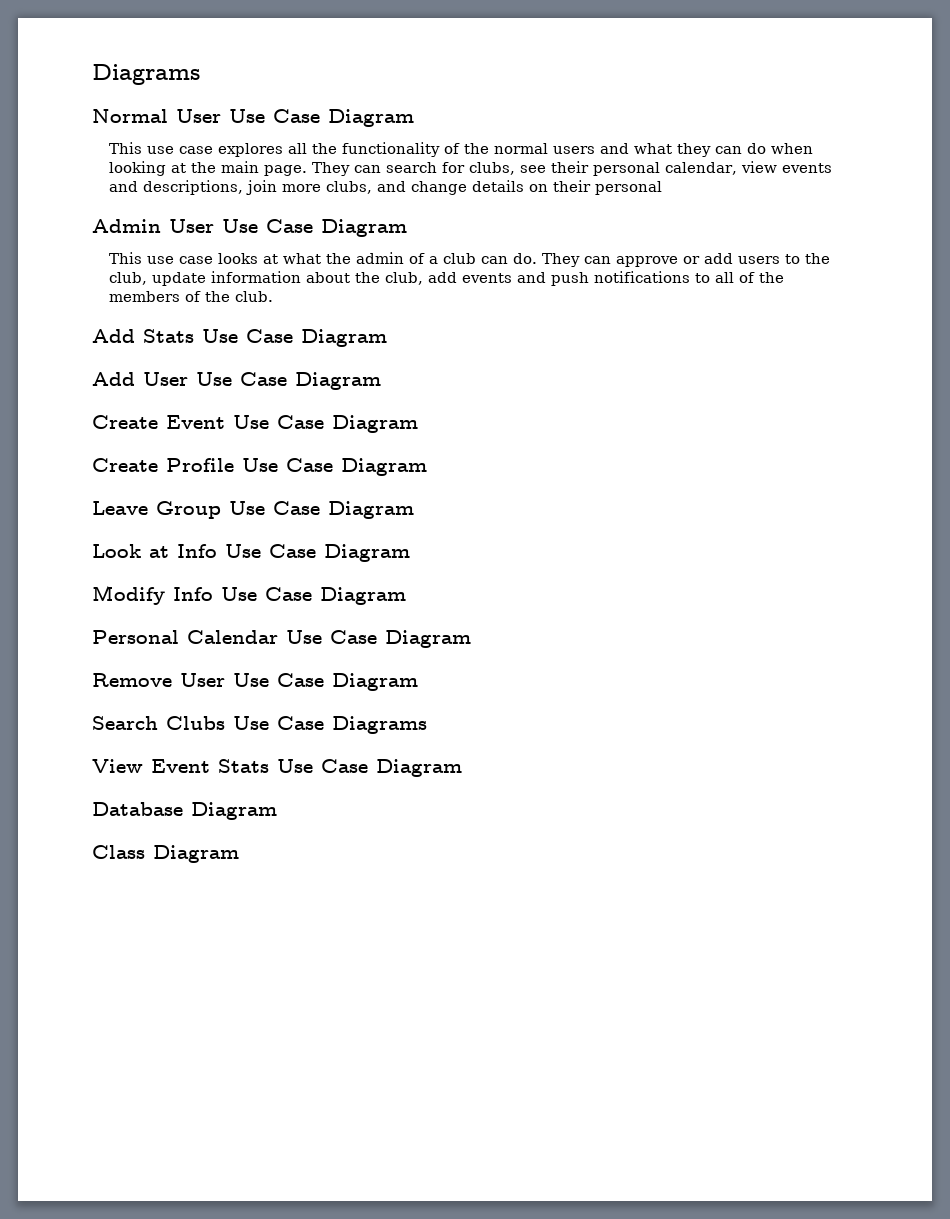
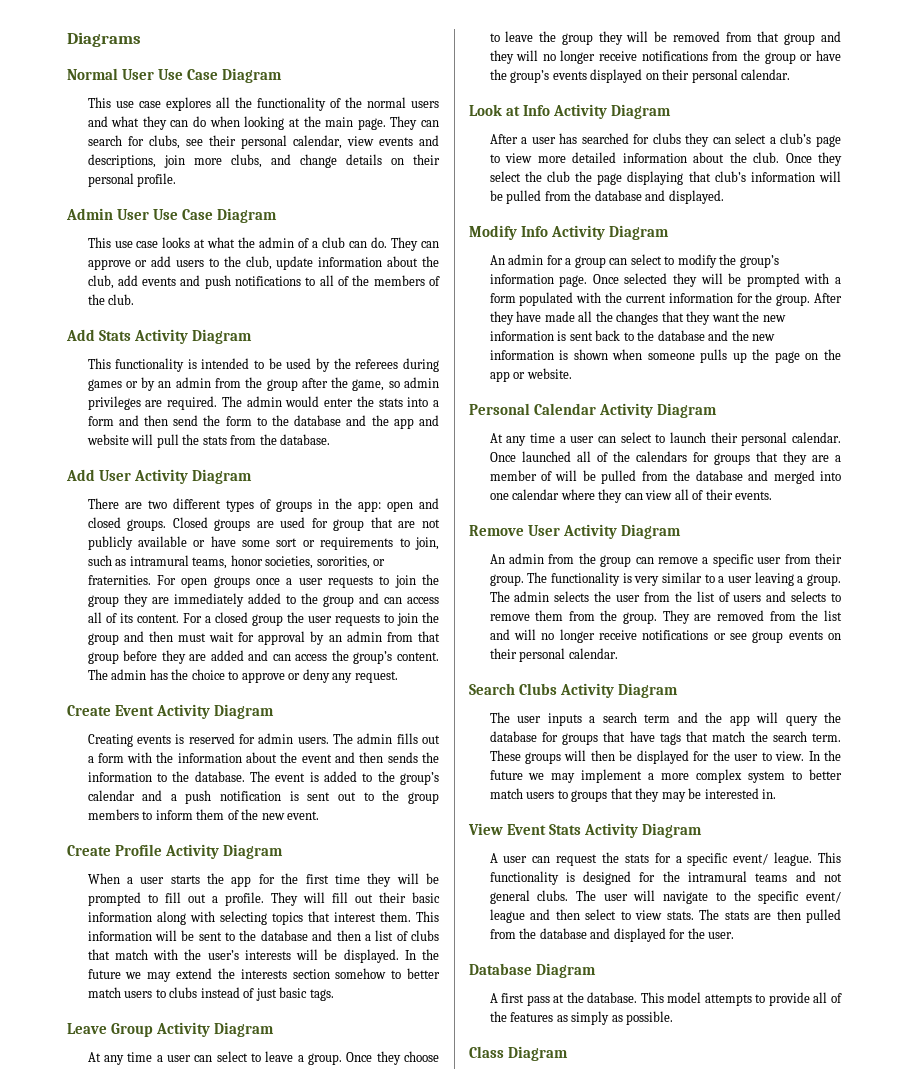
- They can search for clubs, see their personal calendar, view events and descriptions, join more clubs, and change details on their personal
+ They can search for clubs, see their personal calendar, view events and descriptions, join more clubs, and change details on their personal profile.
- Add Stats Use Case Diagram
+ Add Stats Activity Diagram
+ This functionality is intended to be used by the referees during games or by an admin from the group after the game, so admin privileges are required. The admin would enter the stats into a form and then send the form to the database and the app and website will pull the stats from the database.
- Add User Use Case Diagram
+ Add User Activity Diagram
+ There are two different types of groups in the app: open and closed groups. Closed groups are used for group that are not publicly available or have some sort or requirements to join, such as intramural teams, honor societies, sororities, or fraternities. For open groups once a user requests to join the group they are immediately added to the group and can access all of its content. For a closed group the user requests to join the group and then must wait for approval by an admin from that group before they are added and can access the group’s content. The admin has the choice to approve or deny any request.
- Create Event Use Case Diagram
+ Create Event Activity Diagram
+ Creating events is reserved for admin users. The admin fills out a form with the information about the event and then sends the information to the database. The event is added to the group’s calendar and a push notification is sent out to the group members to inform them of the new event.
- Create Profile Use Case Diagram
+ Create Profile Activity Diagram
+ When a user starts the app for the first time they will be prompted to fill out a profile. They will fill out their basic information along with selecting topics that interest them. This information will be sent to the database and then a list of clubs that match with the user’s interests will be displayed. In the future we may extend the interests section somehow to better match users to clubs instead of just basic tags.
- Leave Group Use Case Diagram
+ Leave Group Activity Diagram
+ At any time a user can select to leave a group. Once they choose to leave the group they will be removed from that group and they will no longer receive notifications from the group or have the group’s events displayed on their personal calendar.
- Look at Info Use Case Diagram
+ Look at Info Activity Diagram
+ After a user has searched for clubs they can select a club’s page to view more detailed information about the club. Once they select the club the page displaying that club’s information will be pulled from the database and displayed.
- Modify Info Use Case Diagram
+ Modify Info Activity Diagram
+ An admin for a group can select to modify the group’s information page. Once selected they will be prompted with a form populated with the current information for the group. After they have made all the changes that they want the new information is sent back to the database and the new information is shown when someone pulls up the page on the app or website.
- Personal Calendar Use Case Diagram
+ Personal Calendar Activity Diagram
+ At any time a user can select to launch their personal calendar. Once launched all of the calendars for groups that they are a member of will be pulled from the database and merged into one calendar where they can view all of their events.
- Remove User Use Case Diagram
- Search Clubs Use Case Diagrams
+ Remove User Activity Diagram
+ An admin from the group can remove a specific user from their group. The functionality is very similar to a user leaving a group. The admin selects the user from the list of users and selects to remove them from the group. They are removed from the list and will no longer receive notifications or see group events on their personal calendar.
+ Search Clubs Activity Diagram
+ The user inputs a search term and the app will query the database for groups that have tags that match the search term. These groups will then be displayed for the user to view. In the future we may implement a more complex system to better match users to groups that they may be interested in.
- View Event Stats Use Case Diagram
+ View Event Stats Activity Diagram
+ A user can request the stats for a specific event/ league. This functionality is designed for the intramural teams and not general clubs. The user will navigate to the specific event/ league and then select to view stats. The stats are then pulled from the database and displayed for the user.
  Database Diagram
+ A first pass at the database. This model attempts to provide all of the features as simply as possible.

